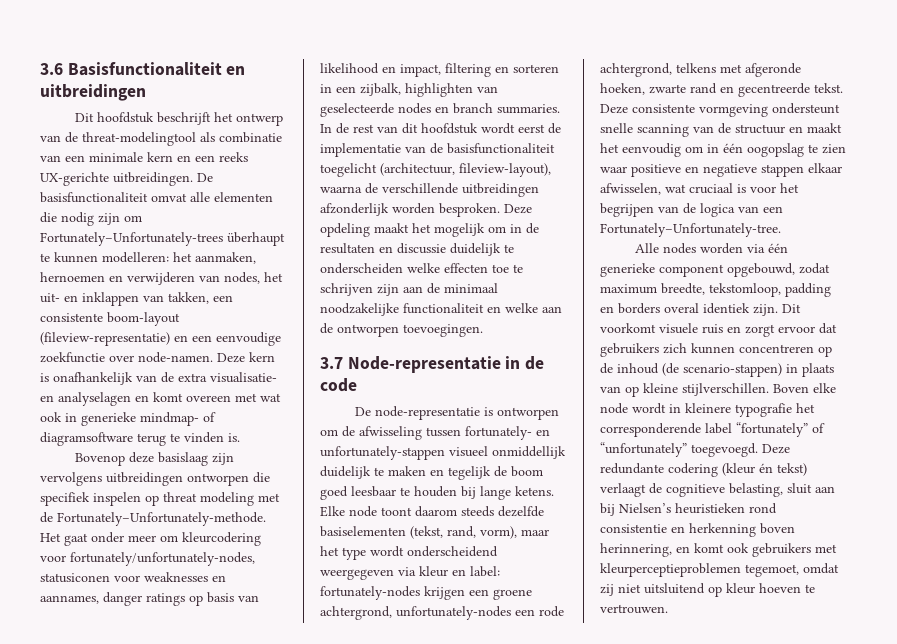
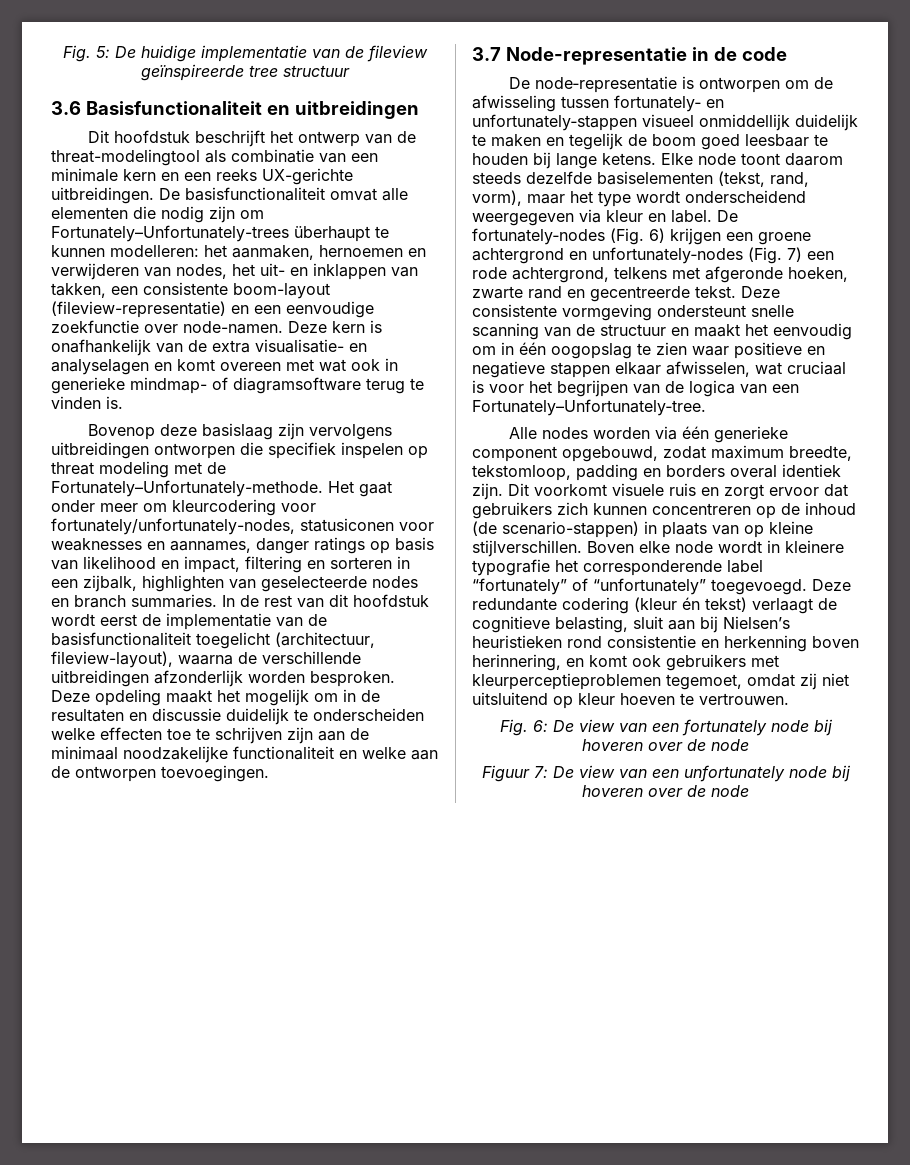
+ Fig. 5: De huidige implementatie van de fileview geïnspireerde tree structuur
- Elke node toont daarom steeds dezelfde basiselementen (tekst, rand, vorm), maar het type wordt onderscheidend weergegeven via kleur en label: fortunately‑nodes krijgen een groene achtergrond, unfortunately‑nodes een rode achtergrond, telkens met afgeronde hoeken, zwarte rand en gecentreerde tekst.
+ Elke node toont daarom steeds dezelfde basiselementen (tekst, rand, vorm), maar het type wordt onderscheidend weergegeven via kleur en label. De fortunately‑nodes (Fig. 6) krijgen een groene achtergrond en unfortunately‑nodes (Fig. 7) een rode achtergrond, telkens met afgeronde hoeken, zwarte rand en gecentreerde tekst.
+ Fig. 6: De view van een fortunately node bij hoveren over de node
+ Figuur 7: De view van een unfortunately node bij hoveren over de node

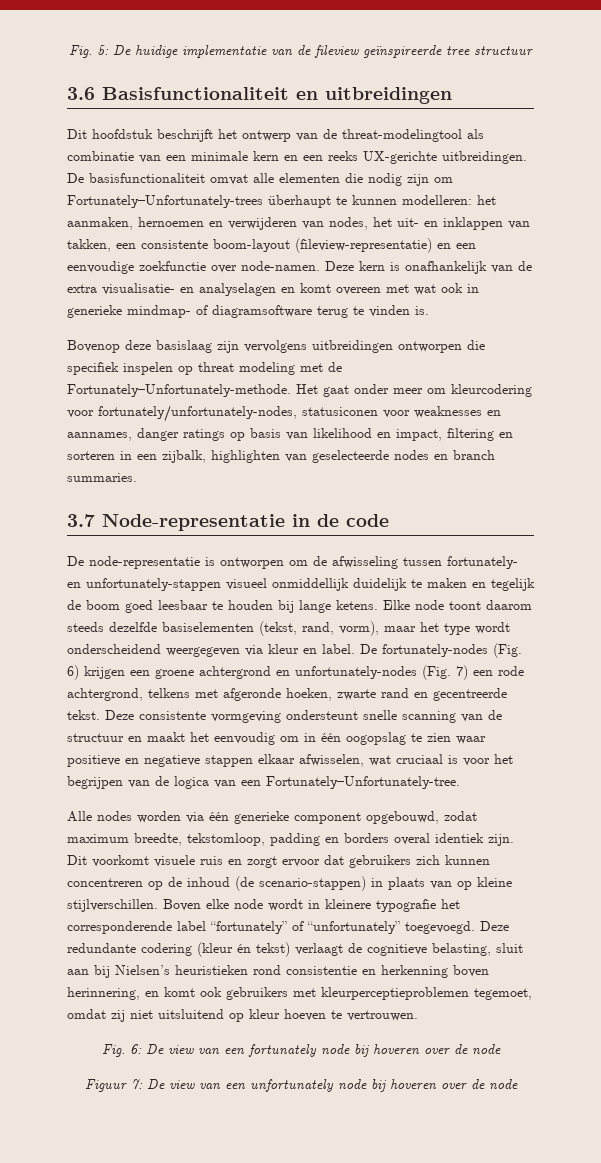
- In de rest van dit hoofdstuk wordt eerst de implementatie van de basisfunctionaliteit toegelicht (architectuur, fileview-layout), waarna de verschillende uitbreidingen afzonderlijk worden besproken. Deze opdeling maakt het mogelijk om in de resultaten en discussie duidelijk te onderscheiden welke effecten toe te schrijven zijn aan de minimaal noodzakelijke functionaliteit en welke aan de ontworpen toevoegingen.

